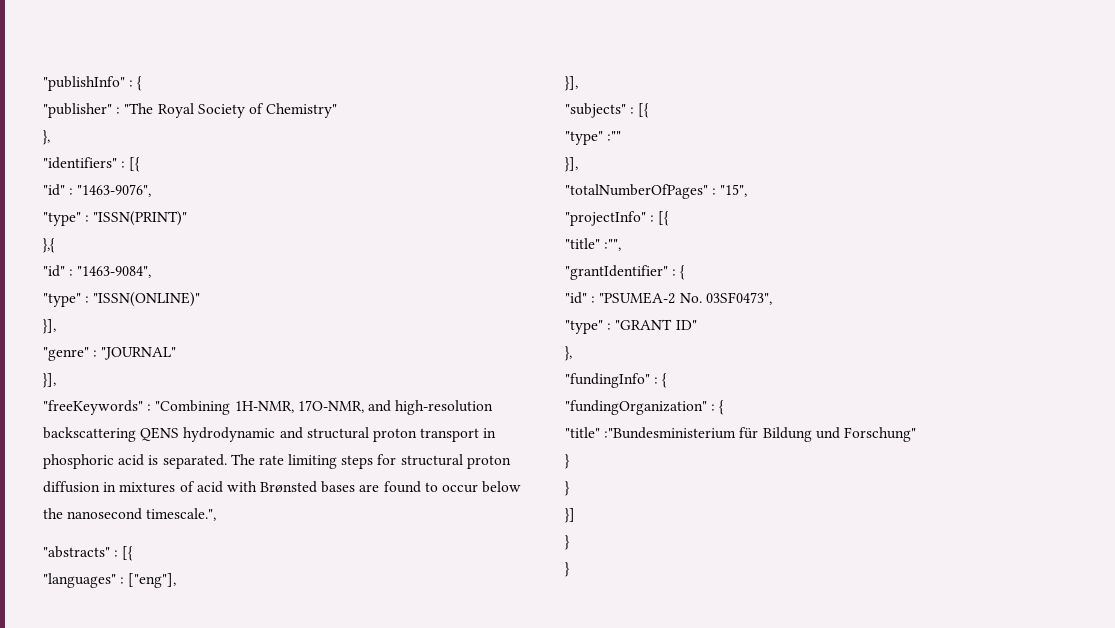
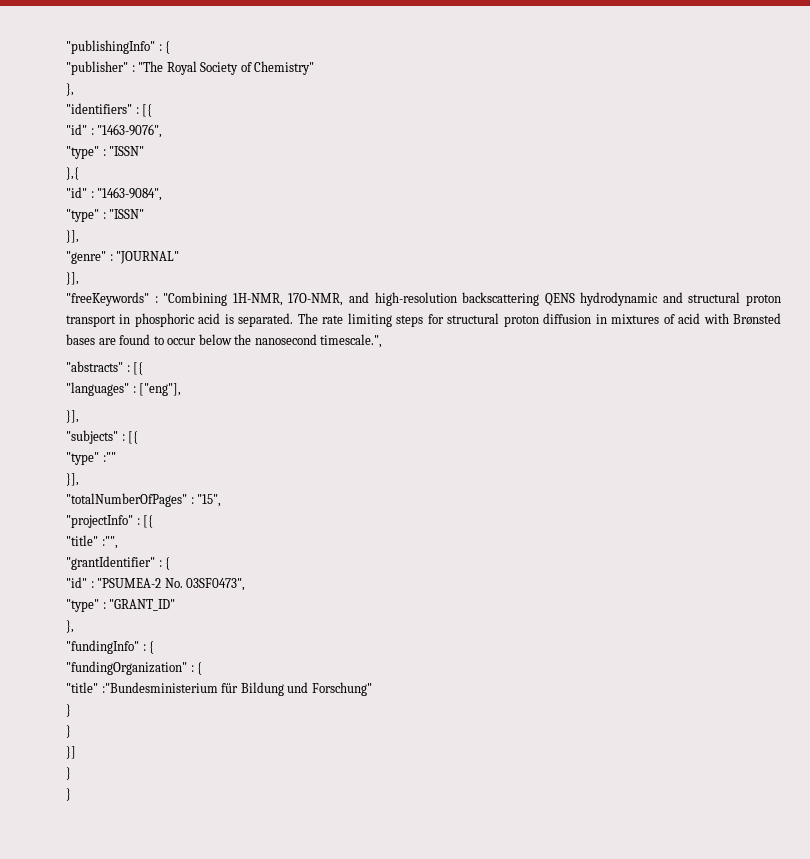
- "publishInfo" : {
+ "publishingInfo" : {
  "id" : "1463-9076",
- "type" : "ISSN(PRINT)"
+ "type" : "ISSN"
  "id" : "1463-9084",
- "type" : "ISSN(ONLINE)"
+ "type" : "ISSN"
- "type" : "GRANT ID"
+ "type" : "GRANT_ID"

